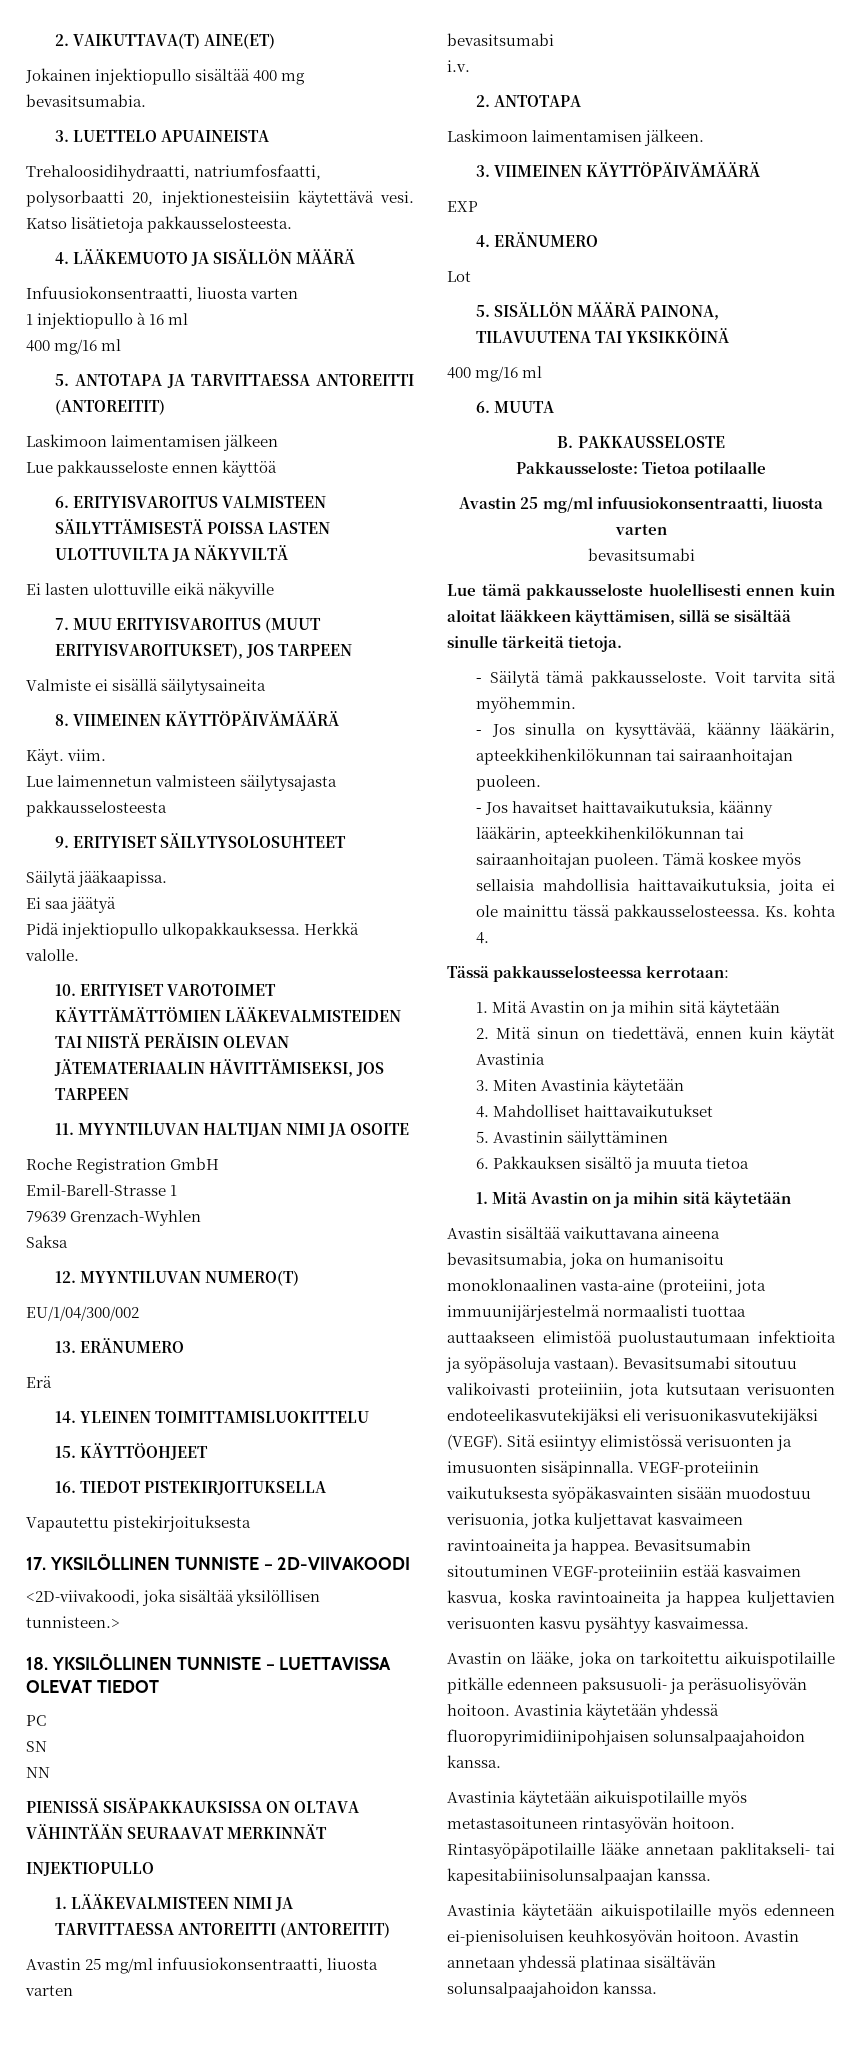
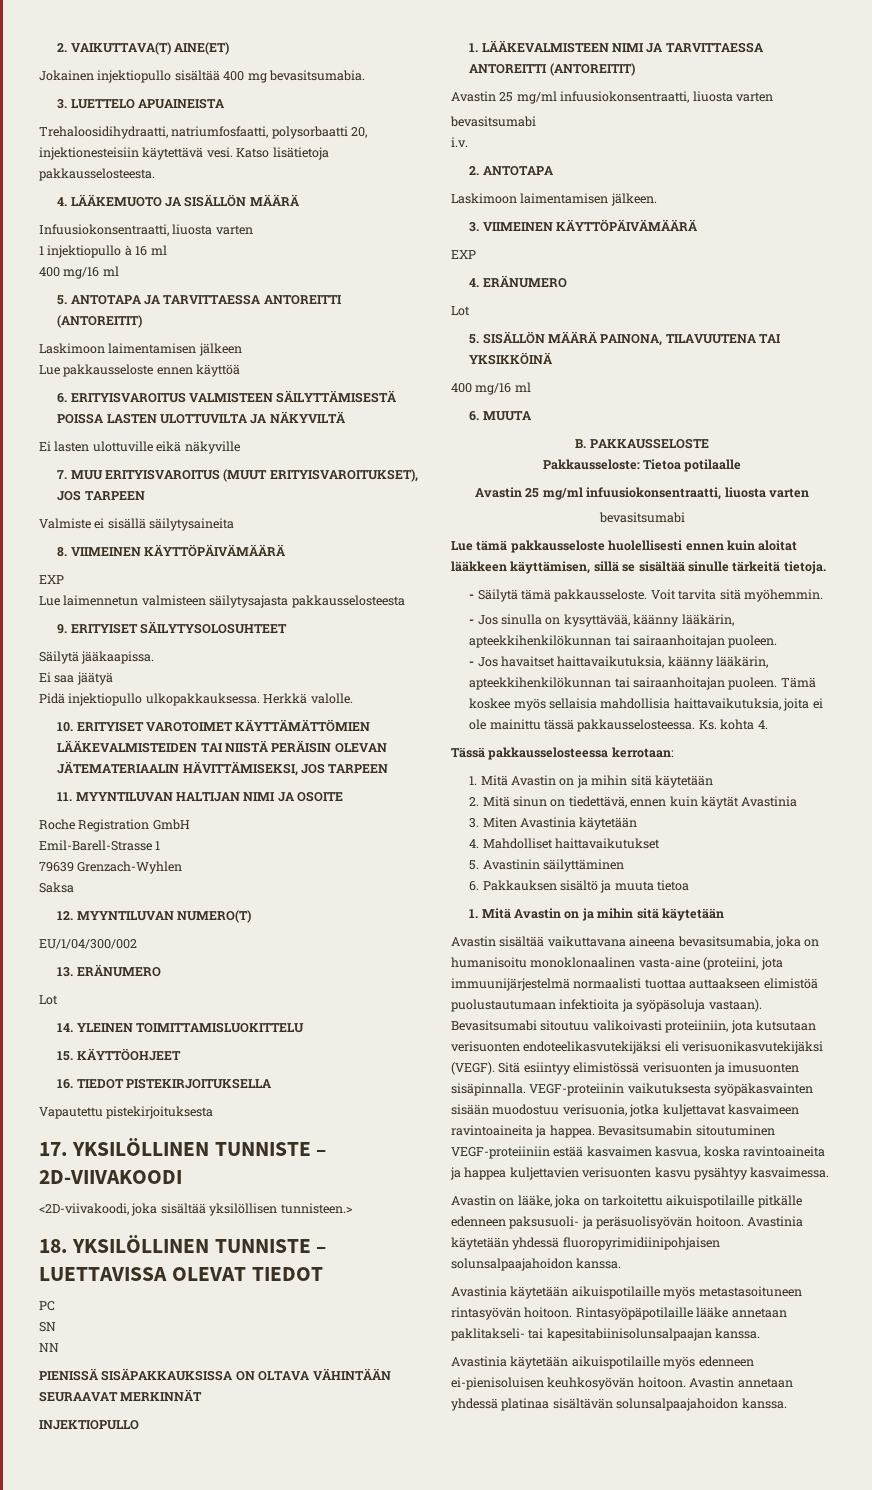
  8. VIIMEINEN KÄYTTÖPÄIVÄMÄÄRÄ
- Käyt. viim.
+ EXP
  13. ERÄNUMERO
- Erä
+ Lot

